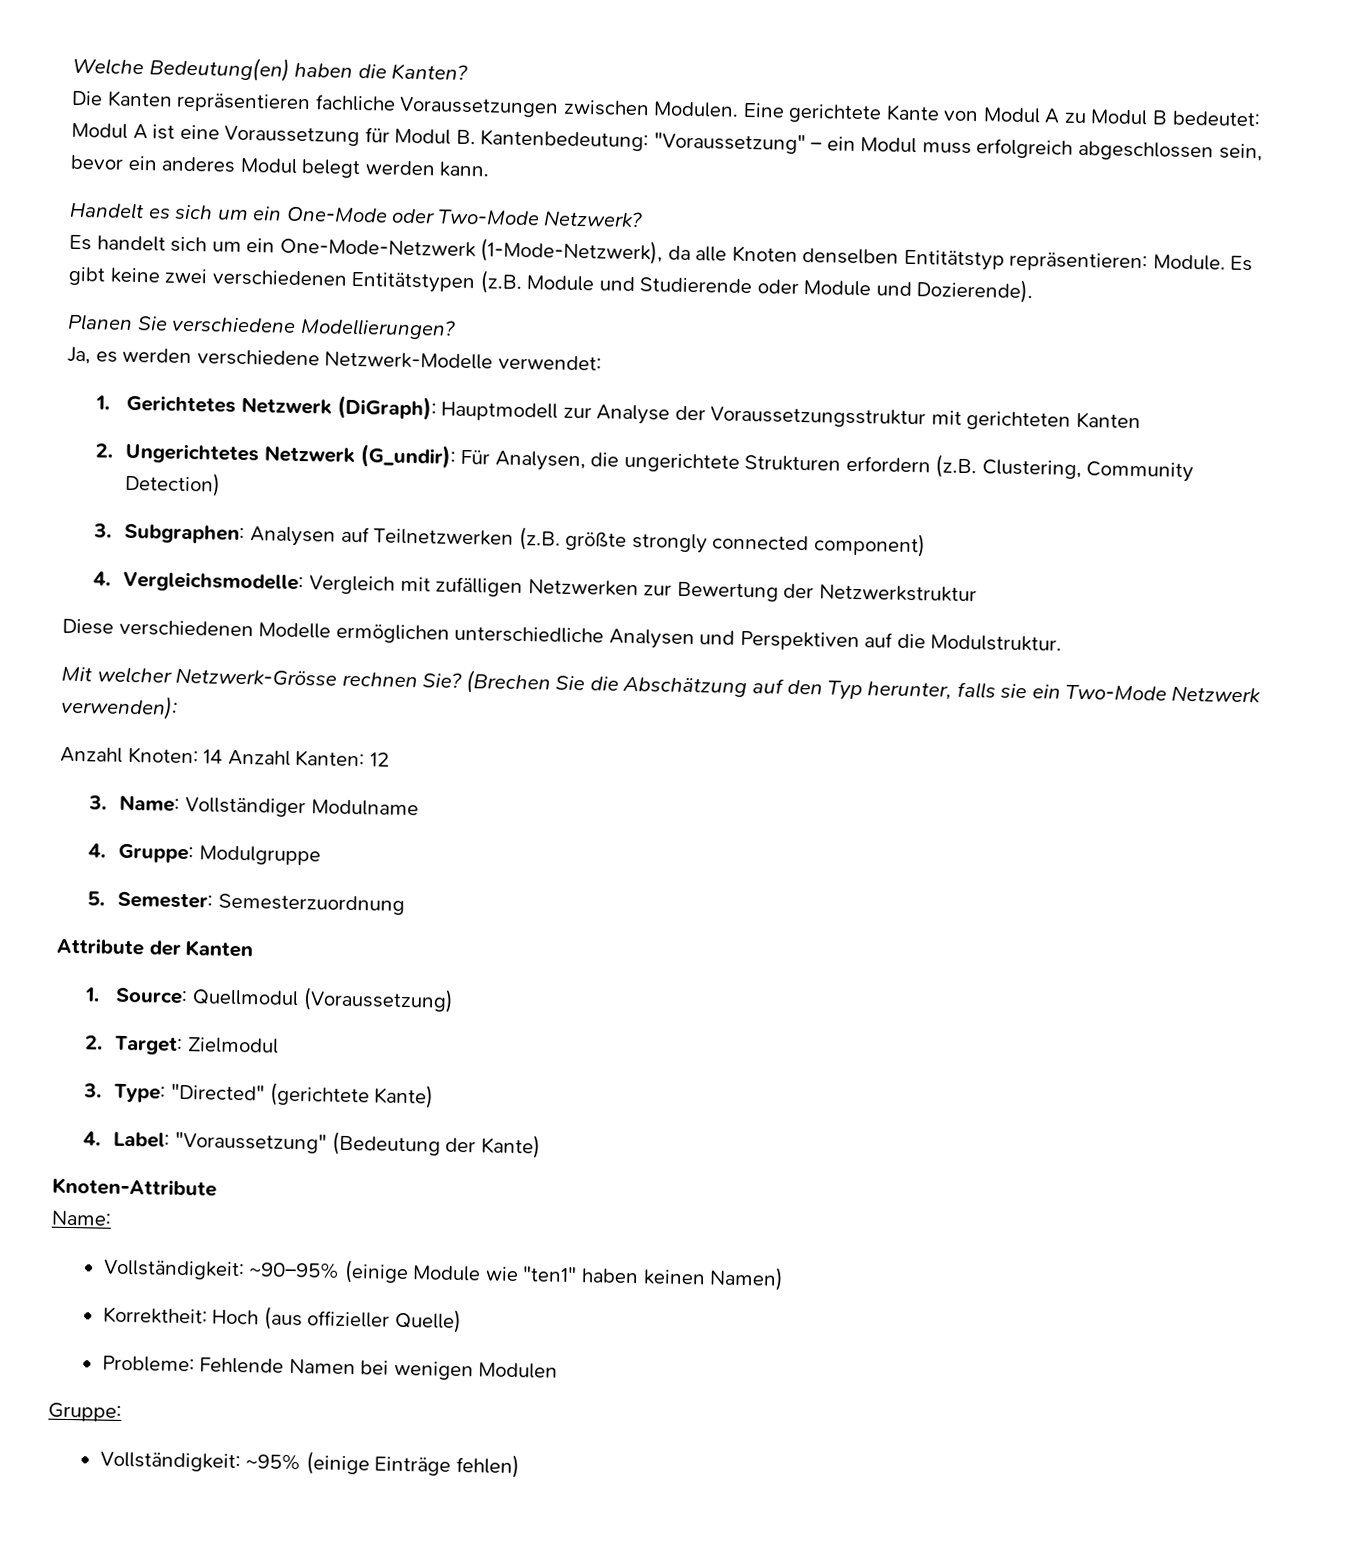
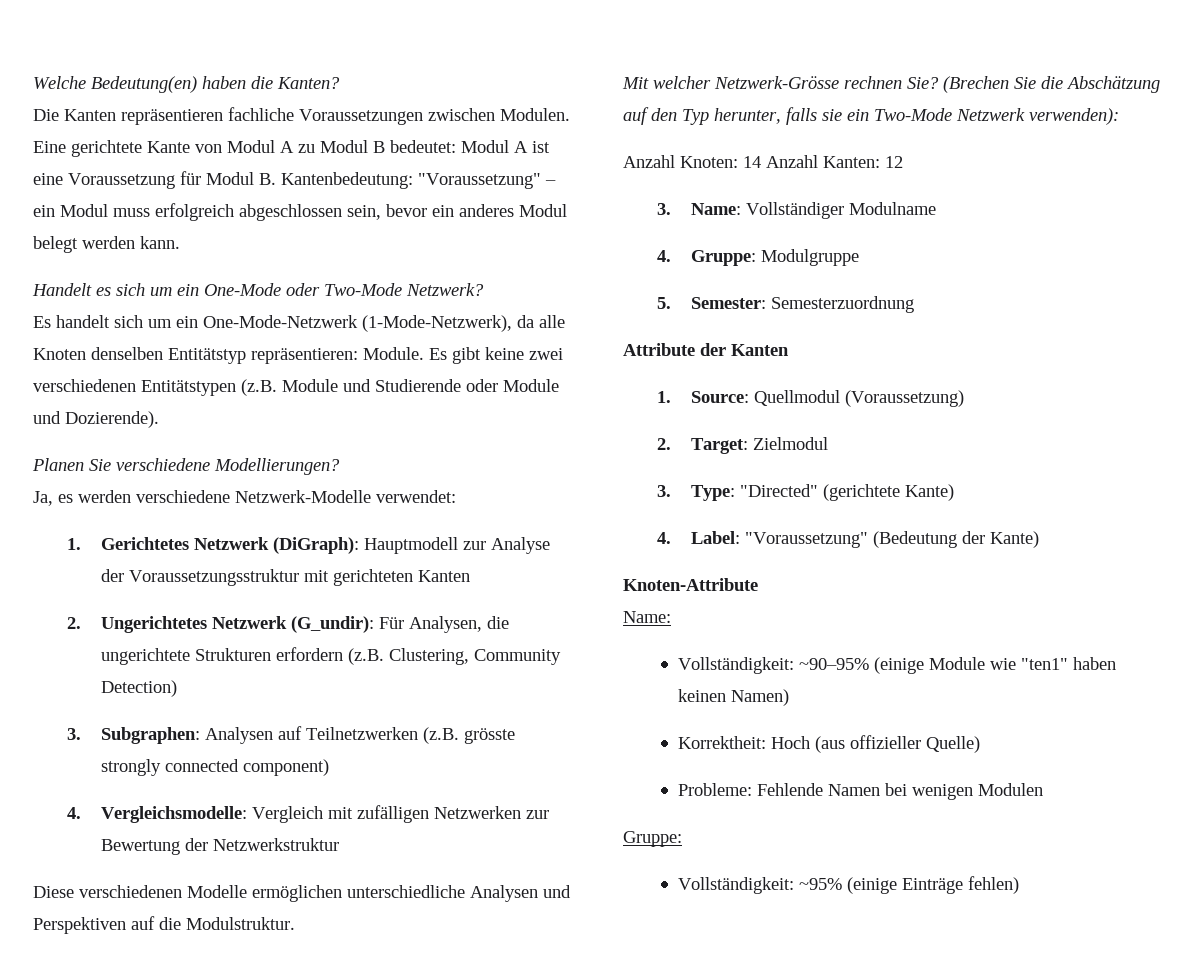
- 3. Subgraphen: Analysen auf Teilnetzwerken (z.B. größte strongly connected component)
+ 3. Subgraphen: Analysen auf Teilnetzwerken (z.B. grösste strongly connected component)

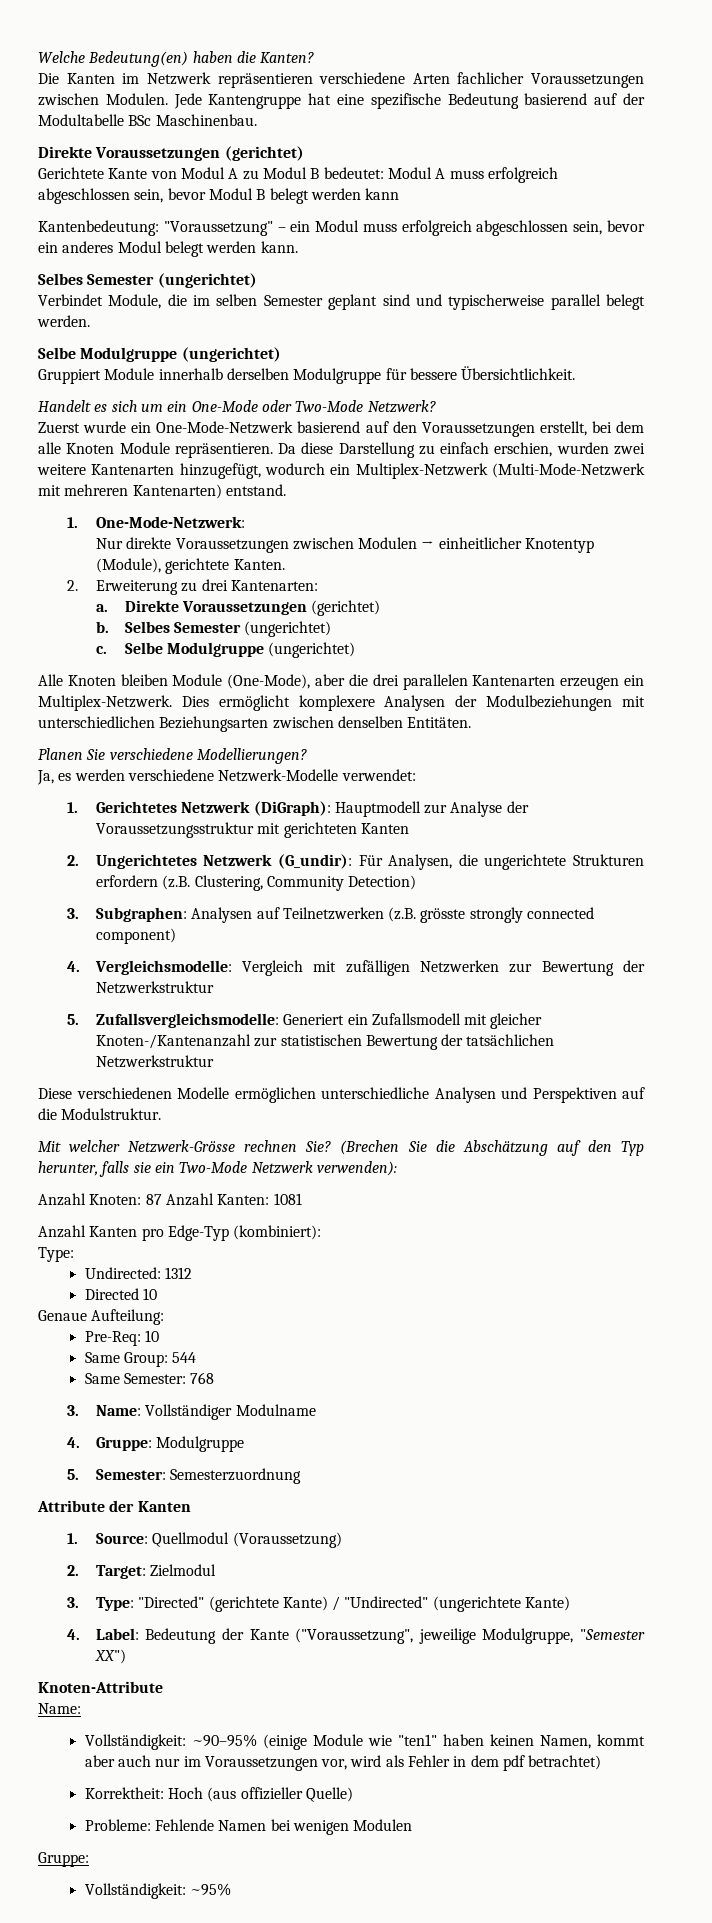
- Die Kanten repräsentieren fachliche Voraussetzungen zwischen Modulen. Eine gerichtete Kante von Modul A zu Modul B bedeutet: Modul A ist eine Voraussetzung für Modul B. Kantenbedeutung: "Voraussetzung" – ein Modul muss erfolgreich abgeschlossen sein, bevor ein anderes Modul belegt werden kann.
+ Die Kanten im Netzwerk repräsentieren verschiedene Arten fachlicher Voraussetzungen zwischen Modulen. Jede Kantengruppe hat eine spezifische Bedeutung basierend auf der Modultabelle BSc Maschinenbau.
+ Direkte Voraussetzungen (gerichtet)
+ Gerichtete Kante von Modul A zu Modul B bedeutet: Modul A muss erfolgreich abgeschlossen sein, bevor Modul B belegt werden kann
+ Kantenbedeutung: "Voraussetzung" – ein Modul muss erfolgreich abgeschlossen sein, bevor ein anderes Modul belegt werden kann.
+ Selbes Semester (ungerichtet)
+ Verbindet Module, die im selben Semester geplant sind und typischerweise parallel belegt werden.
+ Selbe Modulgruppe (ungerichtet)
+ Gruppiert Module innerhalb derselben Modulgruppe für bessere Übersichtlichkeit.
- Es handelt sich um ein One-Mode-Netzwerk (1-Mode-Netzwerk), da alle Knoten denselben Entitätstyp repräsentieren: Module. Es gibt keine zwei verschiedenen Entitätstypen (z.B. Module und Studierende oder Module und Dozierende).
+ Zuerst wurde ein One-Mode-Netzwerk basierend auf den Voraussetzungen erstellt, bei dem alle Knoten Module repräsentieren. Da diese Darstellung zu einfach erschien, wurden zwei weitere Kantenarten hinzugefügt, wodurch ein Multiplex-Netzwerk (Multi-Mode-Netzwerk mit mehreren Kantenarten) entstand.
+ 1. One-Mode-Netzwerk:
+ Nur direkte Voraussetzungen zwischen Modulen → einheitlicher Knotentyp (Module), gerichtete Kanten.
+ 2. Erweiterung zu drei Kantenarten:
+ a. Direkte Voraussetzungen (gerichtet)
+ b. Selbes Semester (ungerichtet)
+ c. Selbe Modulgruppe (ungerichtet)
+ Alle Knoten bleiben Module (One-Mode), aber die drei parallelen Kantenarten erzeugen ein Multiplex-Netzwerk. Dies ermöglicht komplexere Analysen der Modulbeziehungen mit unterschiedlichen Beziehungsarten zwischen denselben Entitäten.
+ 5. Zufallsvergleichsmodelle: Generiert ein Zufallsmodell mit gleicher Knoten-/Kantenanzahl zur statistischen Bewertung der tatsächlichen Netzwerkstruktur
- Anzahl Knoten: 14 Anzahl Kanten: 12
+ Anzahl Knoten: 87 Anzahl Kanten: 1081
+ Anzahl Kanten pro Edge-Typ (kombiniert):
+ Type:
+ Undirected: 1312
+ Directed 10
+ Genaue Aufteilung:
+ Pre-Req: 10
+ Same Group: 544
+ Same Semester: 768
- 3. Type: "Directed" (gerichtete Kante)
- 4. Label: "Voraussetzung" (Bedeutung der Kante)
+ 3. Type: "Directed" (gerichtete Kante) / "Undirected" (ungerichtete Kante)
+ 4. Label: Bedeutung der Kante ("Voraussetzung", jeweilige Modulgruppe, "Semester XX")
- Vollständigkeit: ~90–95% (einige Module wie "ten1" haben keinen Namen)
+ Vollständigkeit: ~90–95% (einige Module wie "ten1" haben keinen Namen, kommt aber auch nur im Voraussetzungen vor, wird als Fehler in dem pdf betrachtet)
- Vollständigkeit: ~95% (einige Einträge fehlen)
+ Vollständigkeit: ~95%

